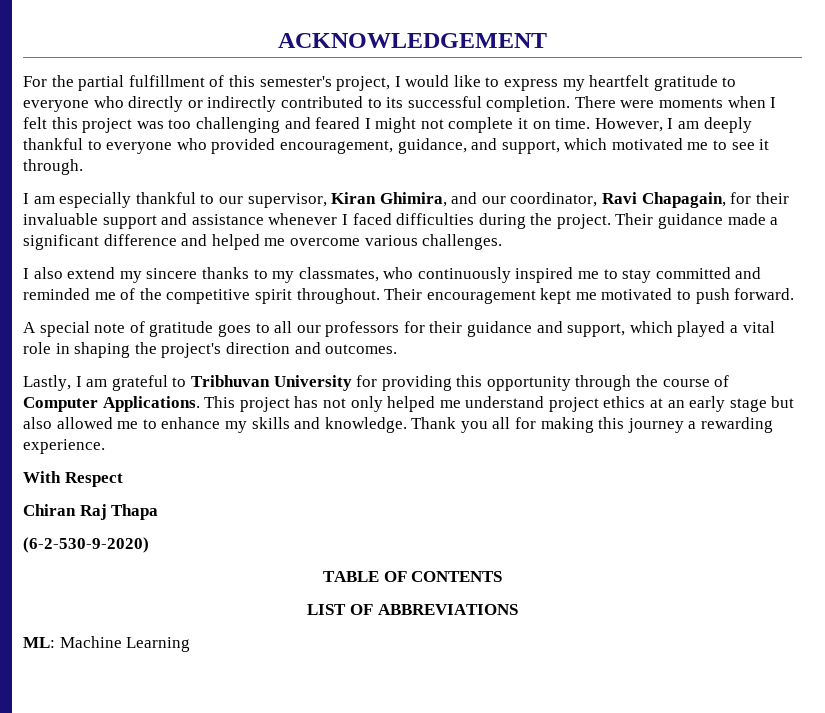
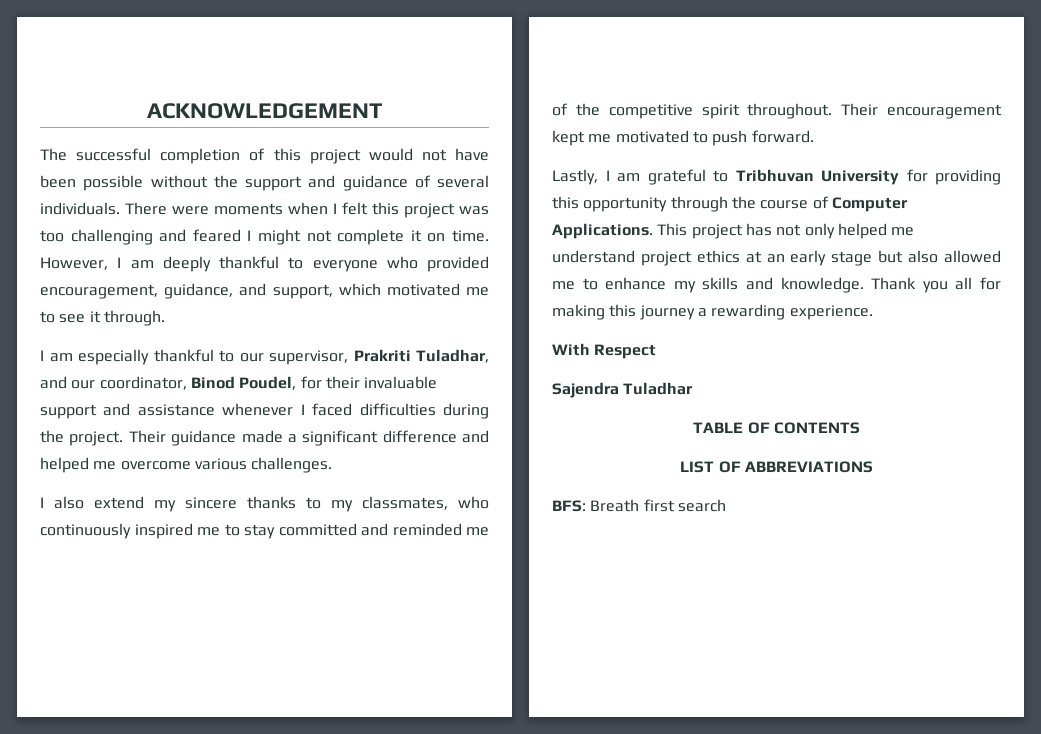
- For the partial fulfillment of this semester's project, I would like to express my heartfelt gratitude to everyone who directly or indirectly contributed to its successful completion.
+ The successful completion of this project would not have been possible without the support and guidance of several individuals.
- I am especially thankful to our supervisor, Kiran Ghimira, and our coordinator, Ravi Chapagain, for their invaluable support and assistance whenever I faced difficulties during the project.
+ I am especially thankful to our supervisor, Prakriti Tuladhar, and our coordinator, Binod Poudel, for their invaluable support and assistance whenever I faced difficulties during the project.
- A special note of gratitude goes to all our professors for their guidance and support, which played a vital role in shaping the project's direction and outcomes.
- Chiran Raj Thapa
- (6-2-530-9-2020)
+ Sajendra Tuladhar
- ML: Machine Learning
+ BFS: Breath first search

